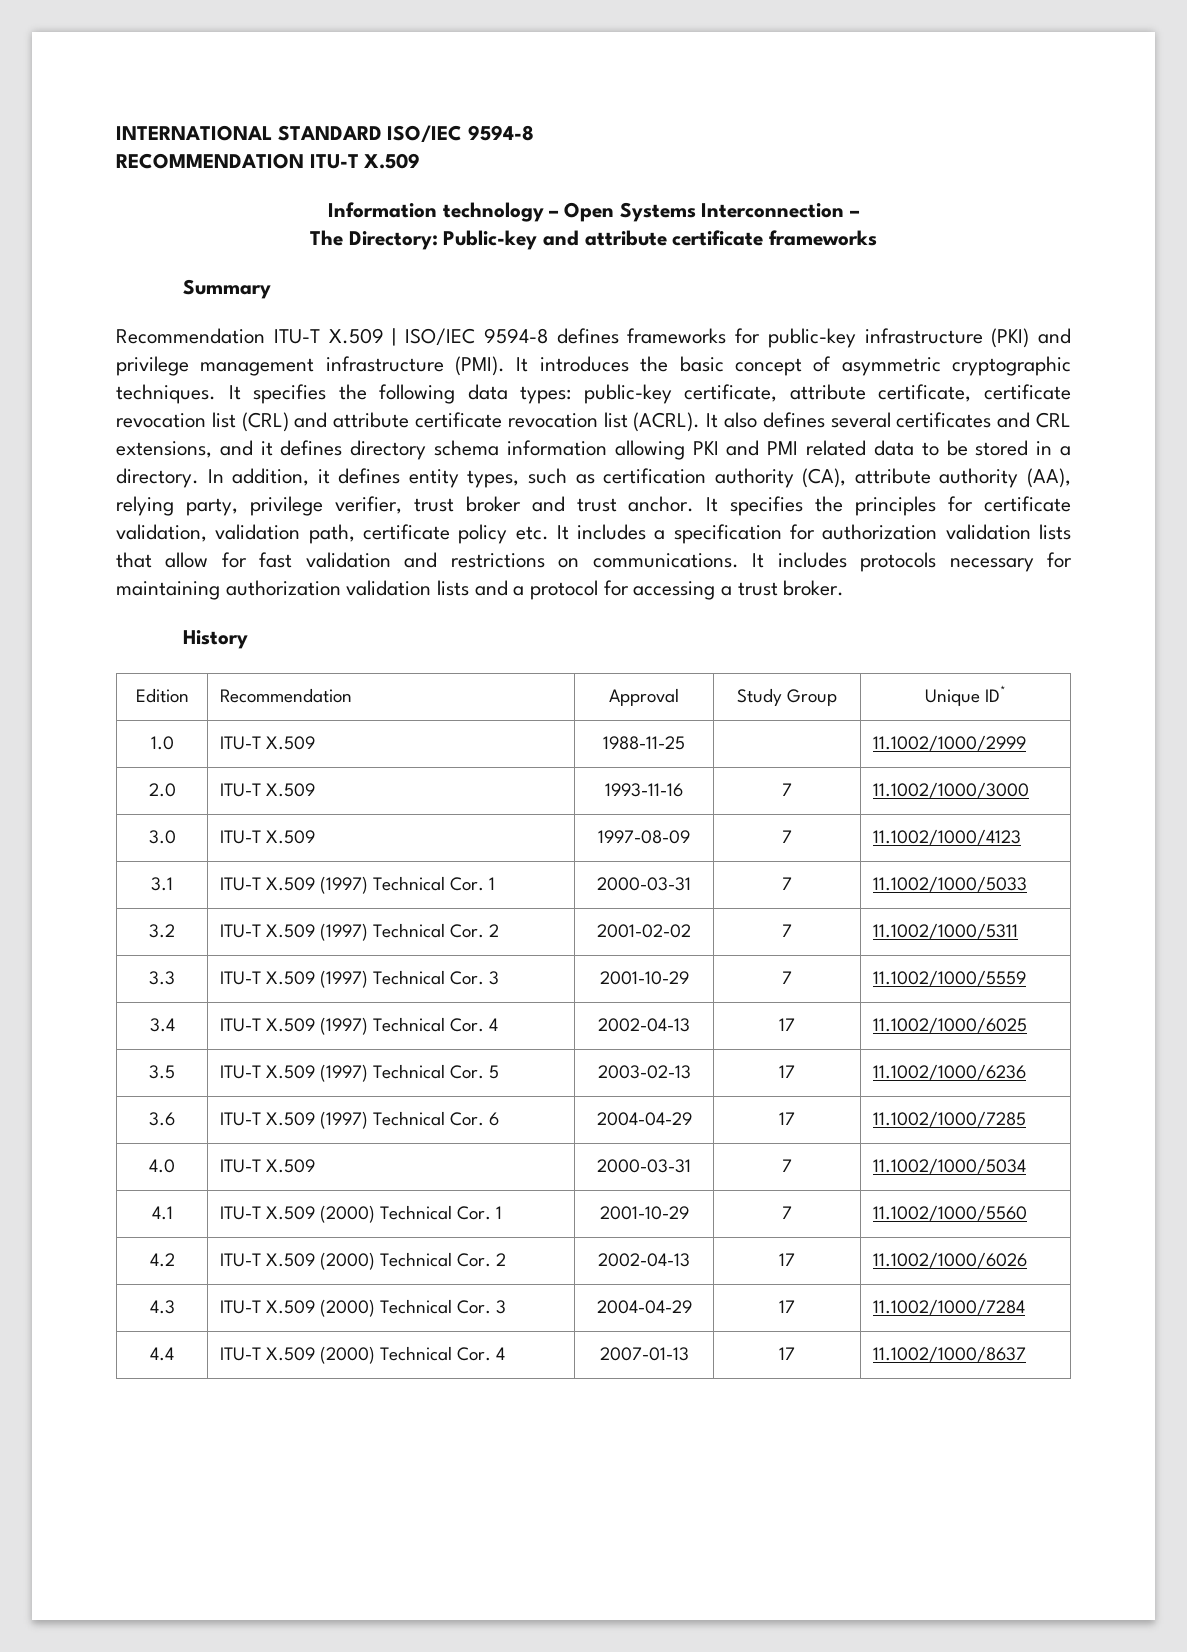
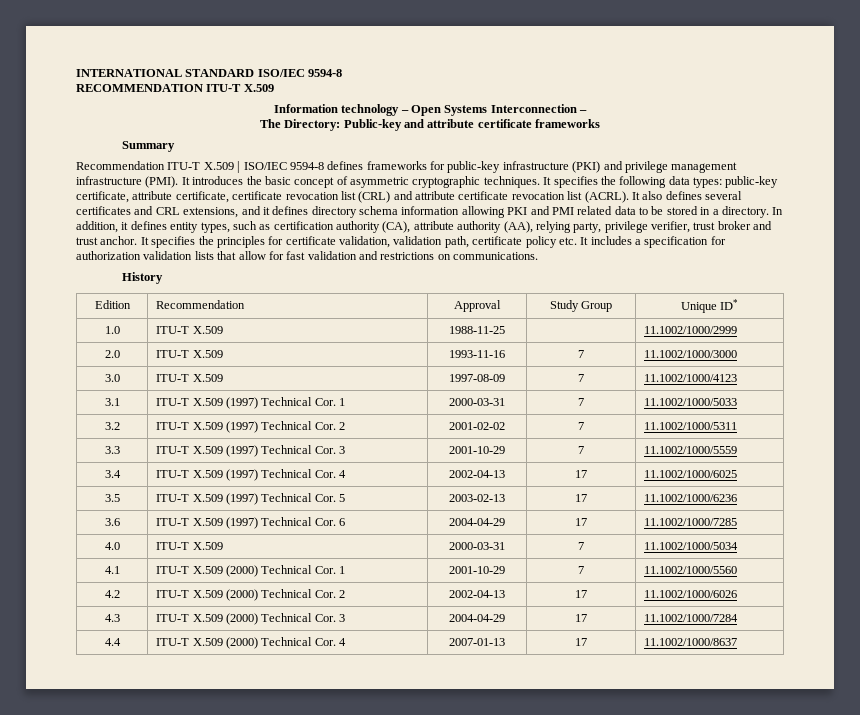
- It includes protocols necessary for maintaining authorization validation lists and a protocol for accessing a trust broker.

